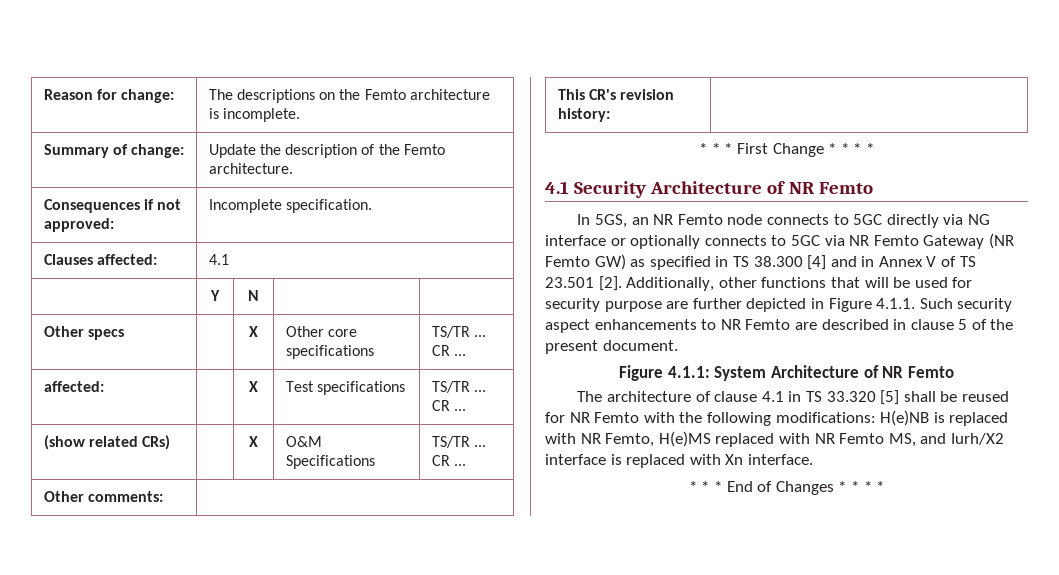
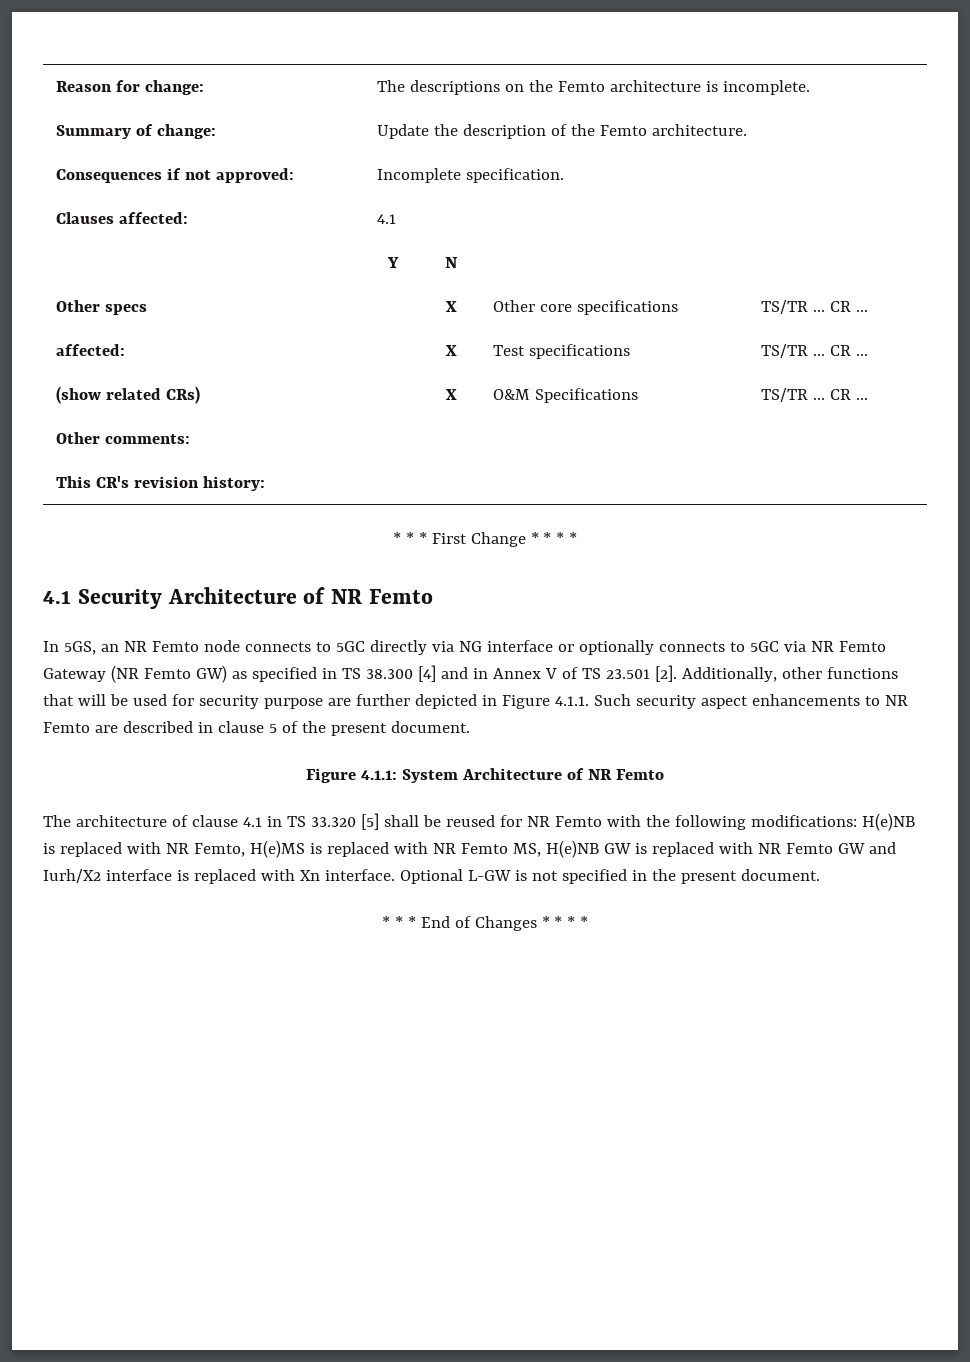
- The architecture of clause 4.1 in TS 33.320 [5] shall be reused for NR Femto with the following modifications: H(e)NB is replaced with NR Femto, H(e)MS replaced with NR Femto MS, and Iurh/X2 interface is replaced with Xn interface.
+ The architecture of clause 4.1 in TS 33.320 [5] shall be reused for NR Femto with the following modifications: H(e)NB is replaced with NR Femto, H(e)MS is replaced with NR Femto MS, H(e)NB GW is replaced with NR Femto GW and Iurh/X2 interface is replaced with Xn interface. Optional L-GW is not specified in the present document.

